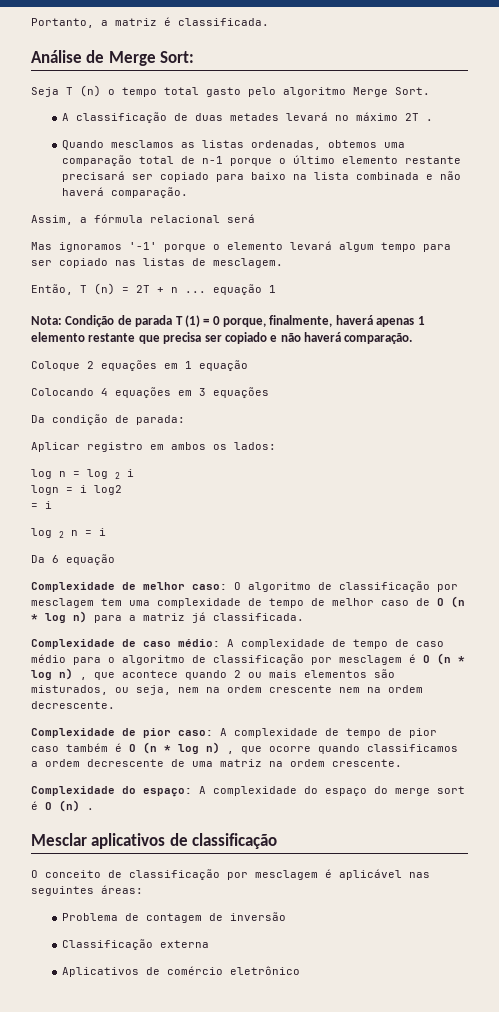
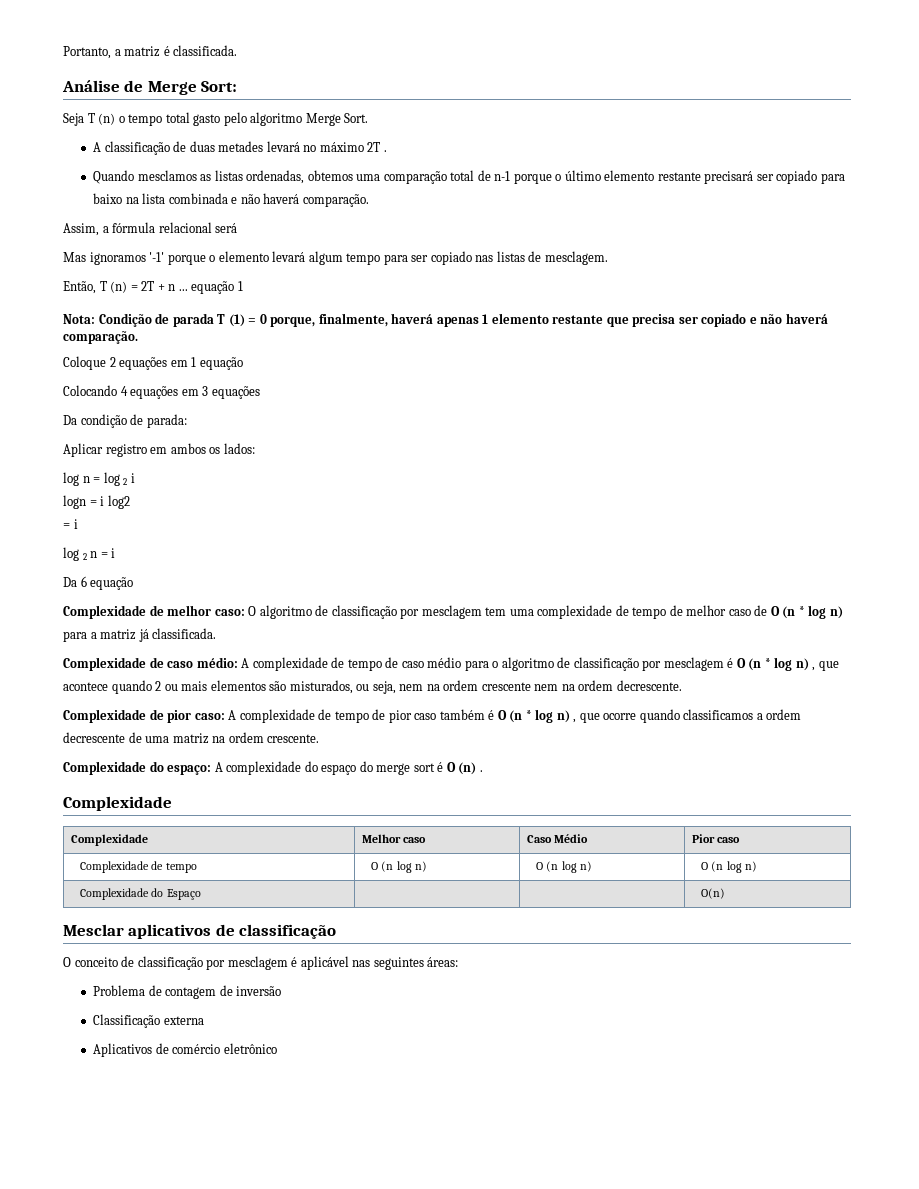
  Complexidade do espaço: A complexidade do espaço do merge sort é O (n) .
+ Complexidade
+ Complexidade | Melhor caso | Caso Médio | Pior caso
+ Complexidade de tempo | O (n log n) | O (n log n) | O (n log n)
+ Complexidade do Espaço | | | O(n)

